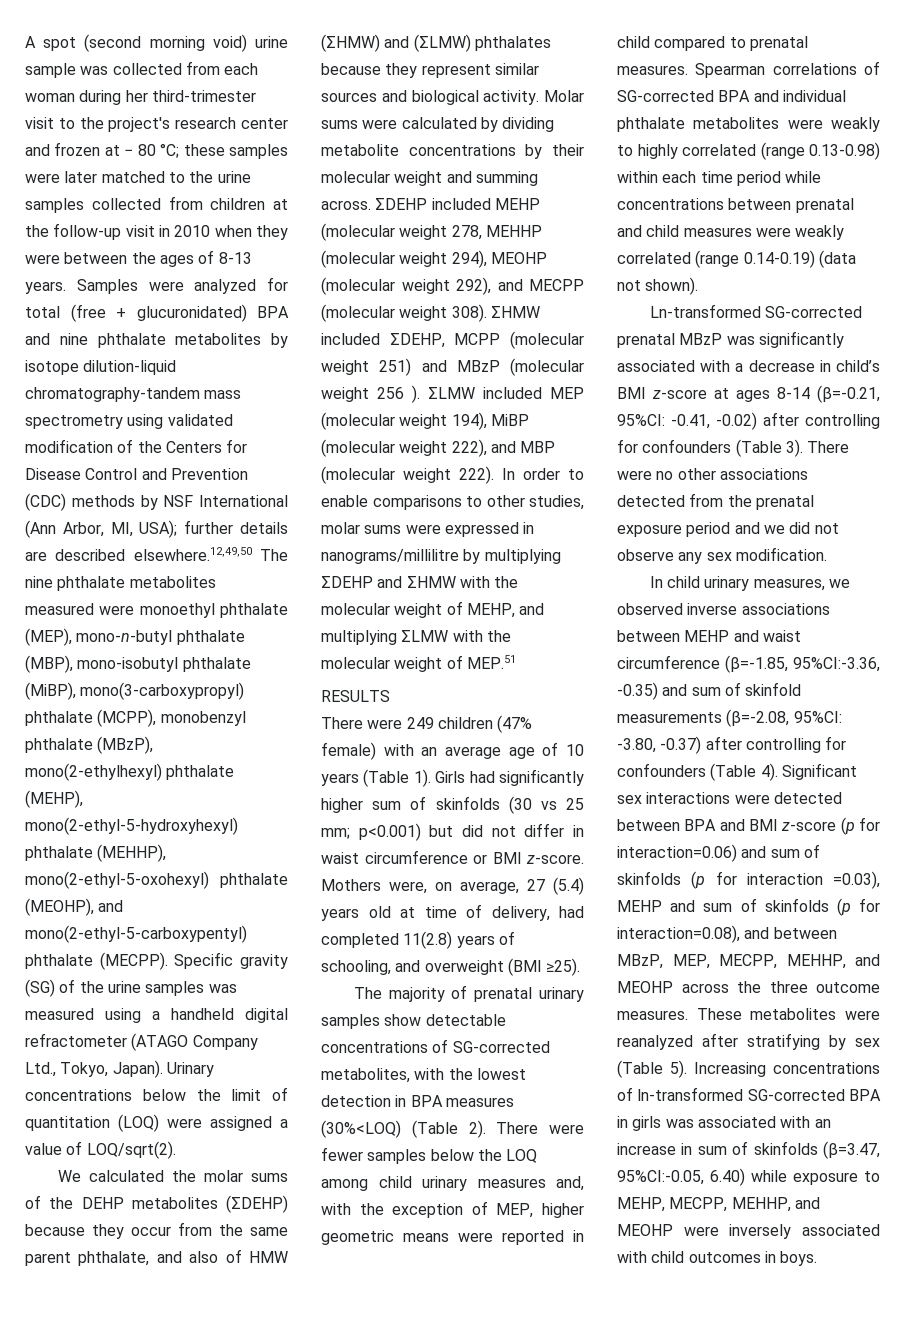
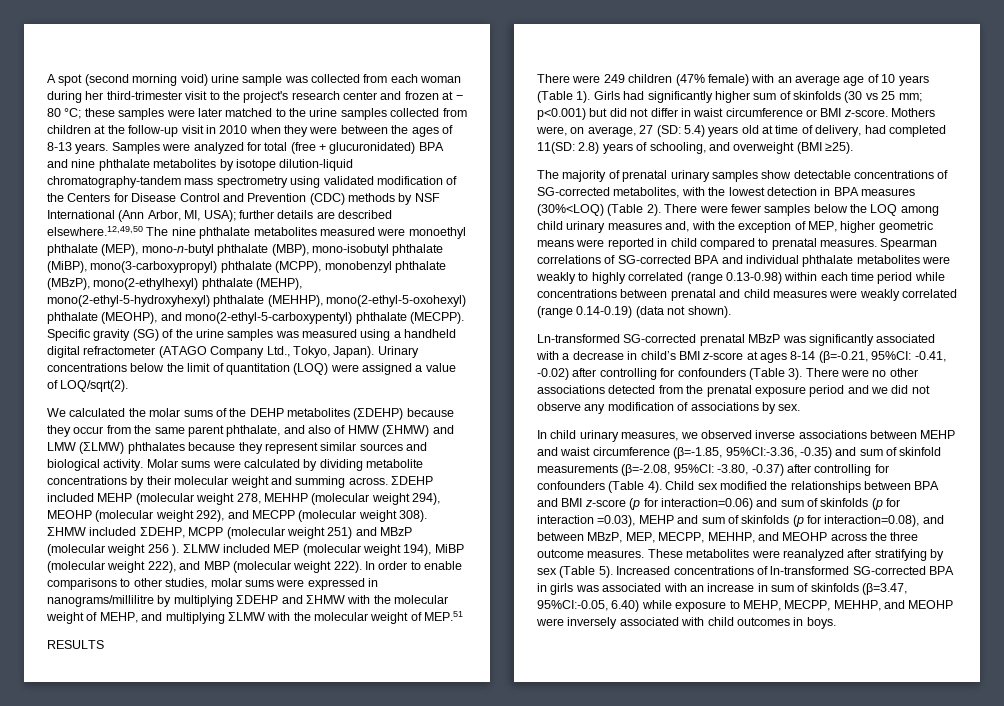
- We calculated the molar sums of the DEHP metabolites (ΣDEHP) because they occur from the same parent phthalate, and also of HMW (ΣHMW) and (ΣLMW) phthalates because they represent similar sources and biological activity.
+ We calculated the molar sums of the DEHP metabolites (ΣDEHP) because they occur from the same parent phthalate, and also of HMW (ΣHMW) and LMW (ΣLMW) phthalates because they represent similar sources and biological activity.
- Mothers were, on average, 27 (5.4) years old at time of delivery, had completed 11(2.8) years of schooling, and overweight (BMI ≥25).
+ Mothers were, on average, 27 (SD: 5.4) years old at time of delivery, had completed 11(SD: 2.8) years of schooling, and overweight (BMI ≥25).
- There were no other associations detected from the prenatal exposure period and we did not observe any sex modification.
+ There were no other associations detected from the prenatal exposure period and we did not observe any modification of associations by sex.
- Significant sex interactions were detected between BPA and BMI z-score (p for interaction=0.06) and sum of skinfolds (p for interaction =0.03), MEHP and sum of skinfolds (p for interaction=0.08), and between MBzP, MEP, MECPP, MEHHP, and MEOHP across the three outcome measures.
+ Child sex modified the relationships between BPA and BMI z-score (p for interaction=0.06) and sum of skinfolds (p for interaction =0.03), MEHP and sum of skinfolds (p for interaction=0.08), and between MBzP, MEP, MECPP, MEHHP, and MEOHP across the three outcome measures.
- Increasing concentrations of ln-transformed SG-corrected BPA in girls was associated with an increase in sum of skinfolds (β=3.47, 95%CI:-0.05, 6.40) while exposure to MEHP, MECPP, MEHHP, and MEOHP were inversely associated with child outcomes in boys.
+ Increased concentrations of ln-transformed SG-corrected BPA in girls was associated with an increase in sum of skinfolds (β=3.47, 95%CI:-0.05, 6.40) while exposure to MEHP, MECPP, MEHHP, and MEOHP were inversely associated with child outcomes in boys.

